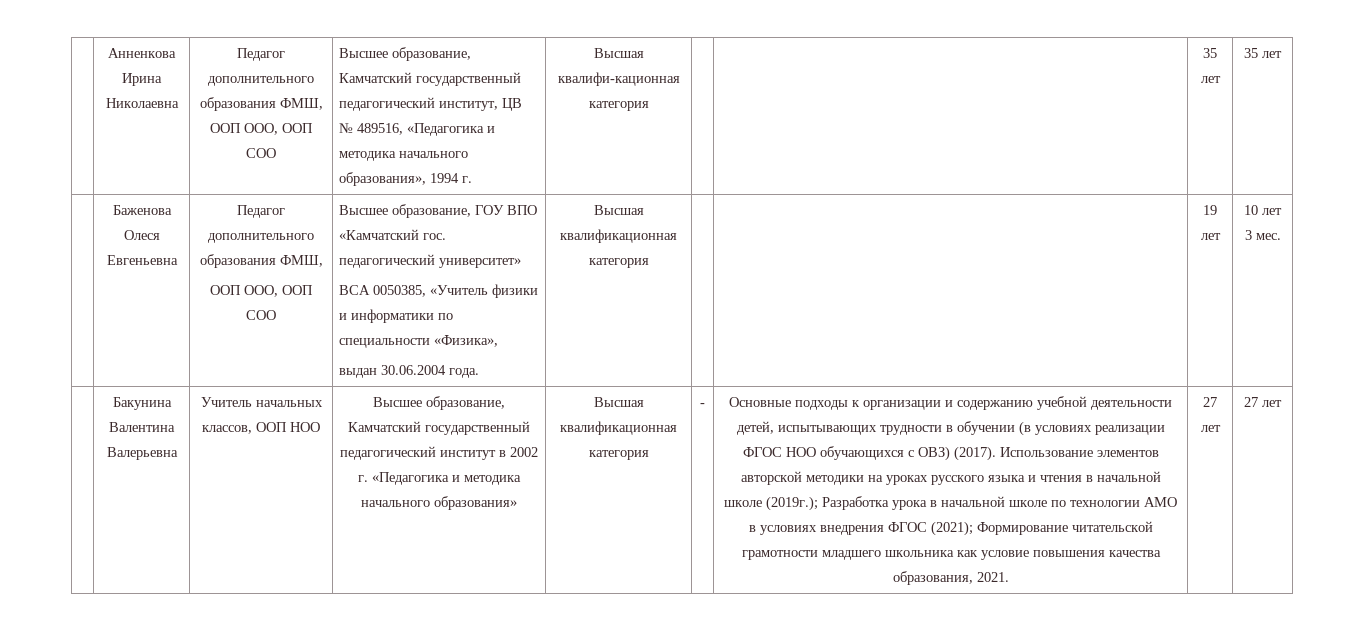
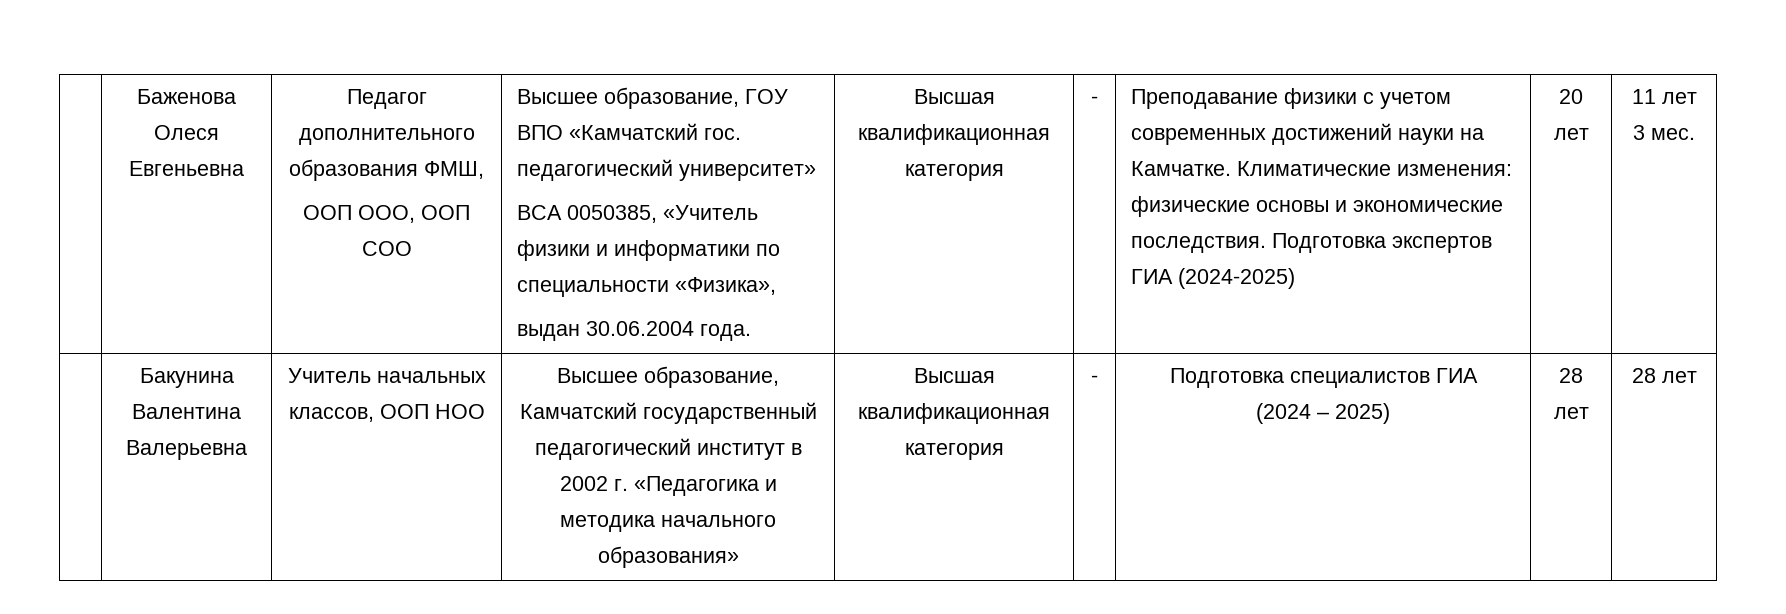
- Анненкова Ирина Николаевна | Педагог дополнительного образования ФМШ, ООП ООО, ООП СОО | Высшее образование, Камчатский государственный педагогический институт, ЦВ № 489516, «Педагогика и методика начального образования», 1994 г. | Высшая квалифи-кационная категория | | | 35 лет | 35 лет
- | Баженова Олеся Евгеньевна | Педагог дополнительного образования ФМШ,
+ Баженова Олеся Евгеньевна | Педагог дополнительного образования ФМШ,
  ООП ООО, ООП СОО | Высшее образование, ГОУ ВПО «Камчатский гос. педагогический университет»
  ВСА 0050385, «Учитель физики и информатики по специальности «Физика»,
- выдан 30.06.2004 года. | Высшая квалификационная категория | | | 19 лет | 10 лет 3 мес.
+ выдан 30.06.2004 года. | Высшая квалификационная категория | - | Преподавание физики с учетом современных достижений науки на Камчатке. Климатические изменения: физические основы и экономические последствия. Подготовка экспертов ГИА (2024-2025) | 20 лет | 11 лет 3 мес.
- Основные подходы к организации и содержанию учебной деятельности детей, испытывающих трудности в обучении (в условиях реализации ФГОС НОО обучающихся с ОВЗ) (2017). Использование элементов авторской методики на уроках русского языка и чтения в начальной школе (2019г.); Разработка урока в начальной школе по технологии АМО в условиях внедрения ФГОС (2021); Формирование читательской грамотности младшего школьника как условие повышения качества образования, 2021. | 27 лет | 27 лет
+ Подготовка специалистов ГИА
+ (2024 – 2025) | 28 лет | 28 лет

